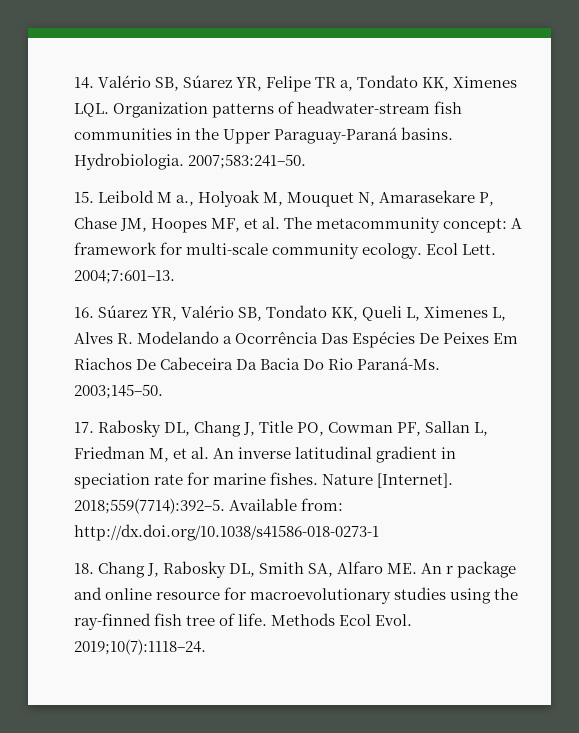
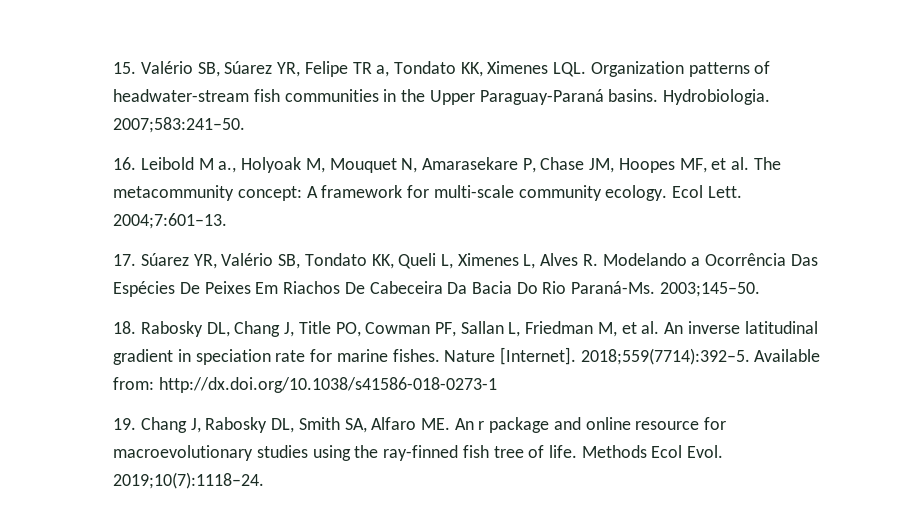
- 14. Valério SB, Súarez YR, Felipe TR a, Tondato KK, Ximenes LQL. Organization patterns of headwater-stream fish communities in the Upper Paraguay-Paraná basins.
+ 15. Valério SB, Súarez YR, Felipe TR a, Tondato KK, Ximenes LQL. Organization patterns of headwater-stream fish communities in the Upper Paraguay-Paraná basins.
- 15. Leibold M a., Holyoak M, Mouquet N, Amarasekare P, Chase JM, Hoopes MF, et al. The metacommunity concept: A framework for multi-scale community ecology.
+ 16. Leibold M a., Holyoak M, Mouquet N, Amarasekare P, Chase JM, Hoopes MF, et al. The metacommunity concept: A framework for multi-scale community ecology.
- 16. Súarez YR, Valério SB, Tondato KK, Queli L, Ximenes L, Alves R. Modelando a Ocorrência Das Espécies De Peixes Em Riachos De Cabeceira Da Bacia Do Rio Paraná-Ms.
+ 17. Súarez YR, Valério SB, Tondato KK, Queli L, Ximenes L, Alves R. Modelando a Ocorrência Das Espécies De Peixes Em Riachos De Cabeceira Da Bacia Do Rio Paraná-Ms.
- 17. Rabosky DL, Chang J, Title PO, Cowman PF, Sallan L, Friedman M, et al. An inverse latitudinal gradient in speciation rate for marine fishes.
+ 18. Rabosky DL, Chang J, Title PO, Cowman PF, Sallan L, Friedman M, et al. An inverse latitudinal gradient in speciation rate for marine fishes.
- 18. Chang J, Rabosky DL, Smith SA, Alfaro ME. An r package and online resource for macroevolutionary studies using the ray-finned fish tree of life.
+ 19. Chang J, Rabosky DL, Smith SA, Alfaro ME. An r package and online resource for macroevolutionary studies using the ray-finned fish tree of life.

